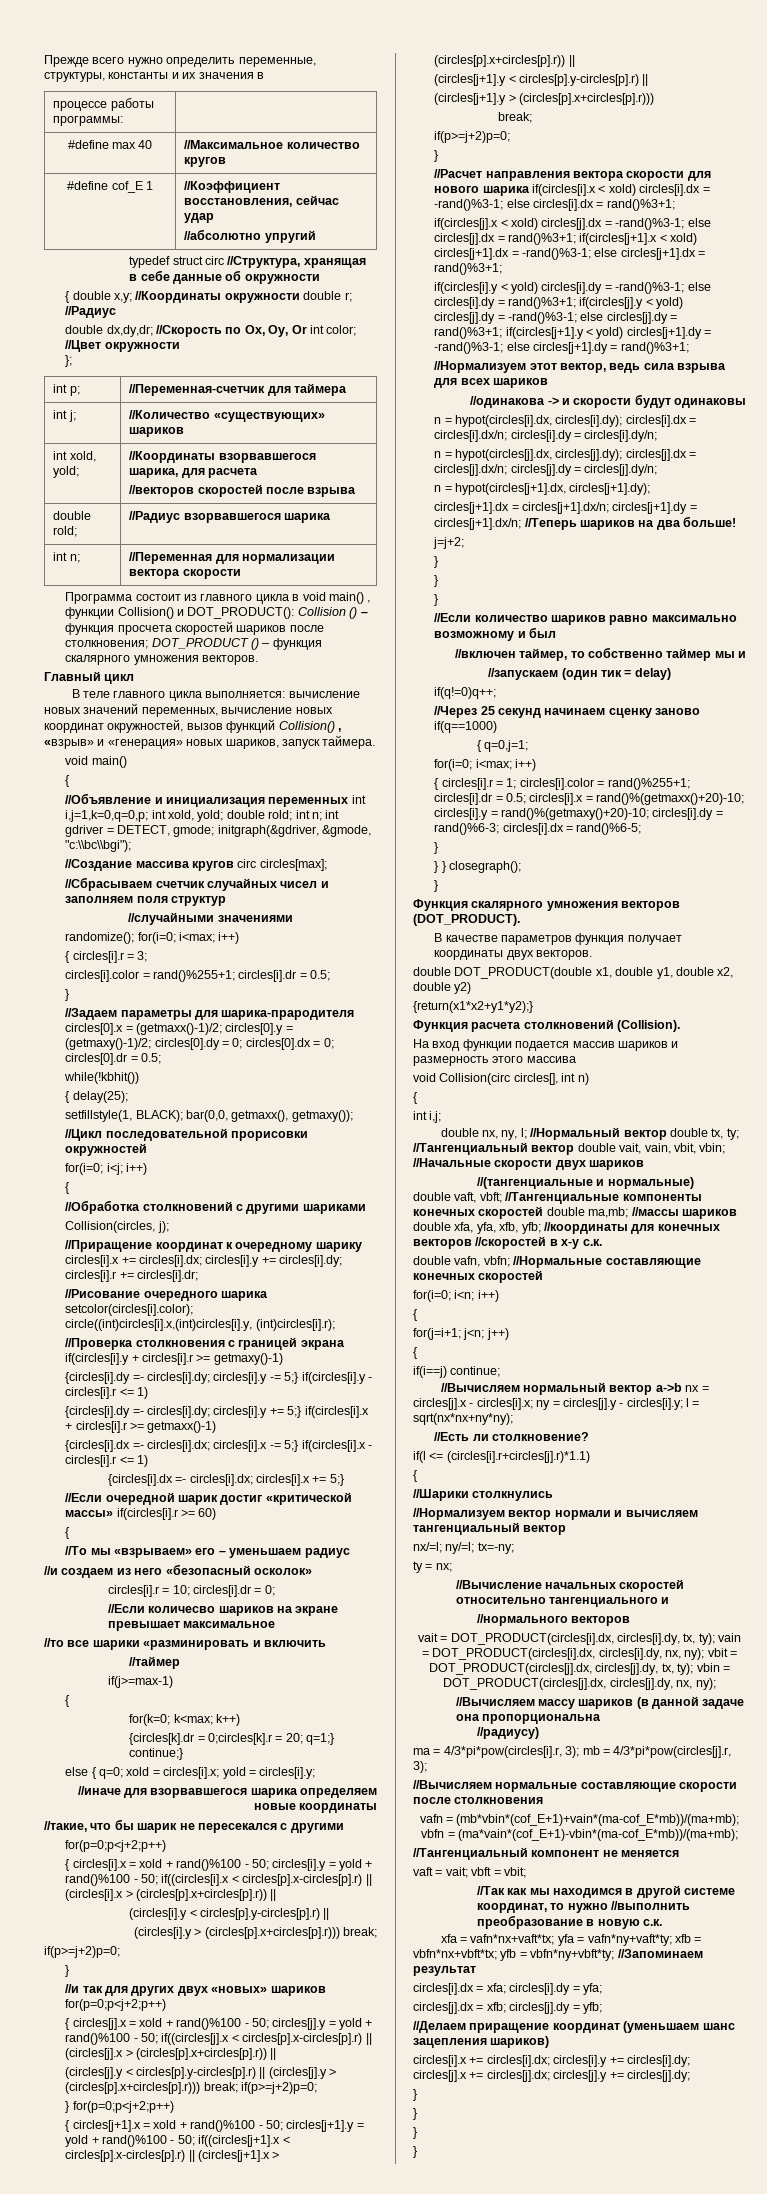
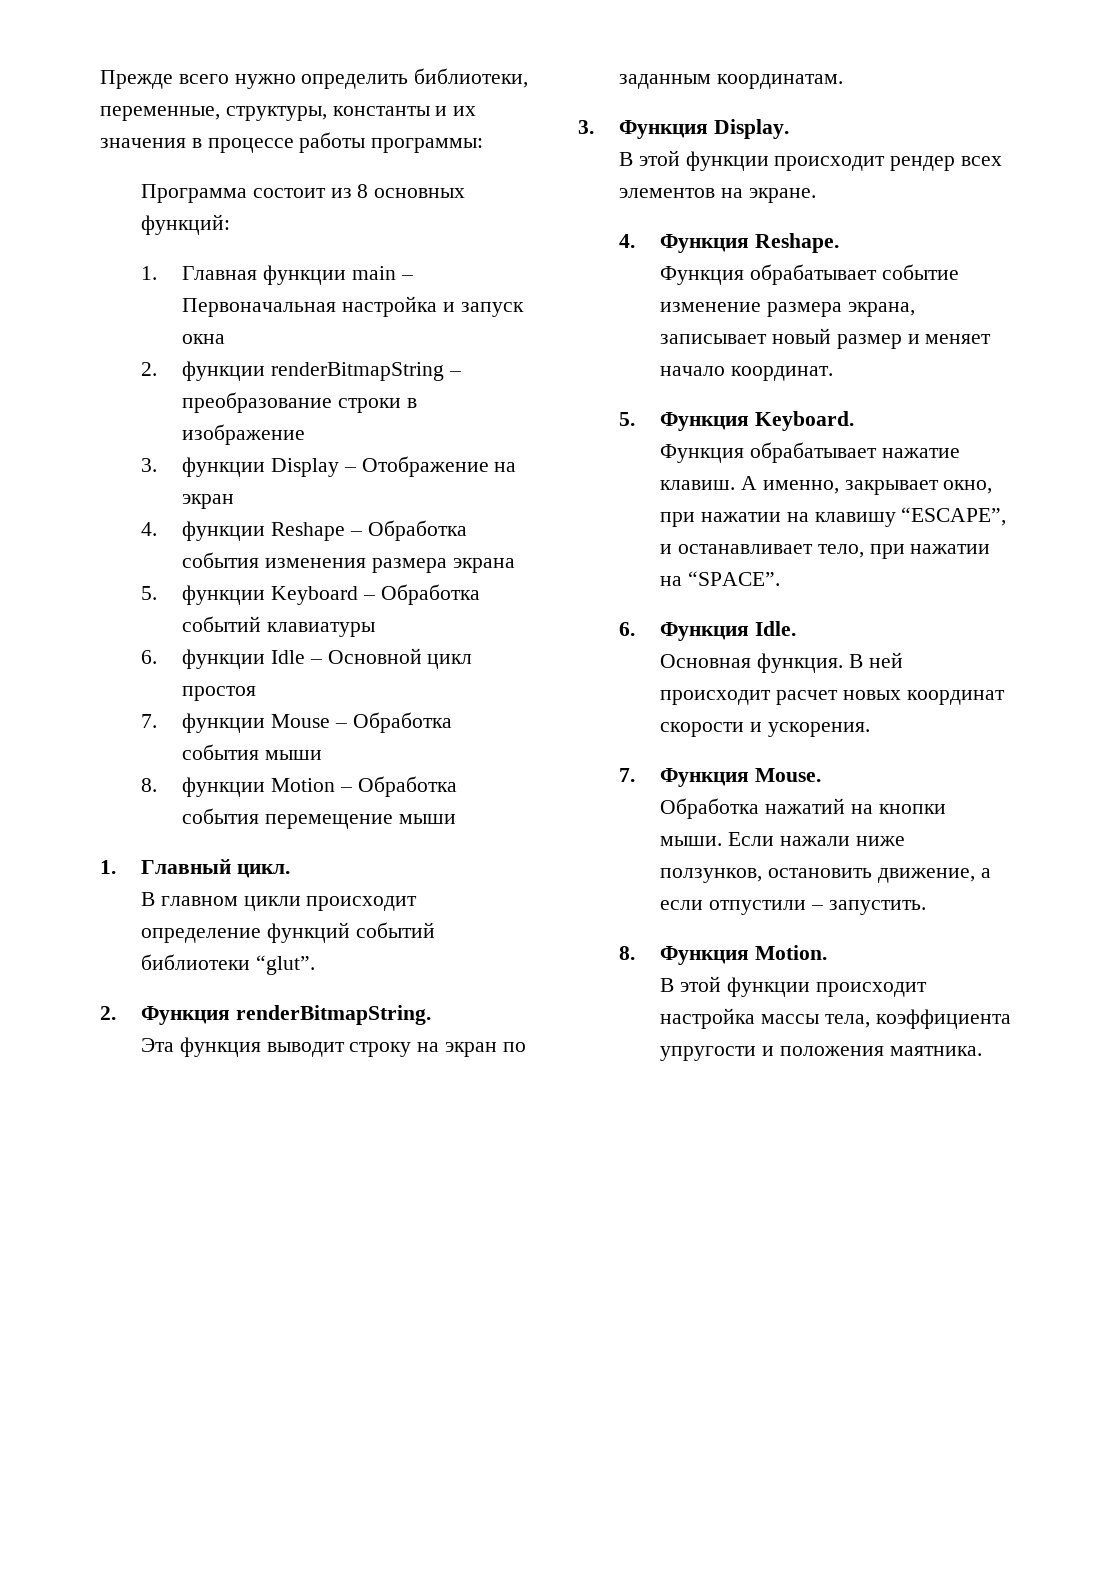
- Прежде всего нужно определить переменные, структуры, константы и их значения в
- процессе работы программы: |
- #define max 40 | //Максимальное количество кругов
- #define cof_E 1 | //Коэффициент восстановления, сейчас удар
- //абсолютно упругий
- typedef struct circ //Структура, хранящая в себе данные об окружности
- { double x,y; //Координаты окружности double r; //Радиус
- double dx,dy,dr; //Скорость по Ох, Оу, Оr int color; //Цвет окружности
- };
- int p; | //Переменная-счетчик для таймера
- int j; | //Количество «существующих» шариков
- int xold, yold; | //Координаты взорвавшегося шарика, для расчета
- //векторов скоростей после взрыва
- double rold; | //Радиус взорвавшегося шарика
- int n; | //Переменная для нормализации вектора скорости
- Программа состоит из главного цикла в void main() , функции Collision() и DOT_PRODUCT(): Collision () – функция просчета скоростей шариков после столкновения; DOT_PRODUCT () – функция скалярного умножения векторов.
- Главный цикл
- В теле главного цикла выполняется: вычисление новых значений переменных, вычисление новых координат окружностей, вызов функций Collision() , «взрыв» и «генерация» новых шариков, запуск таймера.
- void main()
- {
- //Объявление и инициализация переменных int i,j=1,k=0,q=0,p; int xold, yold; double rold; int n; int gdriver = DETECT, gmode; initgraph(&gdriver, &gmode, "c:\\bc\\bgi");
- //Создание массива кругов circ circles[max];
- //Сбрасываем счетчик случайных чисел и заполняем поля структур
- //случайными значениями
- randomize(); for(i=0; i<max; i++)
- { circles[i].r = 3;
- circles[i].color = rand()%255+1; circles[i].dr = 0.5;
- }
- //Задаем параметры для шарика-прародителя circles[0].x = (getmaxx()-1)/2; circles[0].y = (getmaxy()-1)/2; circles[0].dy = 0; circles[0].dx = 0; circles[0].dr = 0.5;
- while(!kbhit())
- { delay(25);
- setfillstyle(1, BLACK); bar(0,0, getmaxx(), getmaxy());
- //Цикл последовательной прорисовки окружностей
- for(i=0; i<j; i++)
- {
- //Обработка столкновений с другими шариками
- Collision(circles, j);
- //Приращение координат к очередному шарику circles[i].x += circles[i].dx; circles[i].y += circles[i].dy; circles[i].r += circles[i].dr;
- //Рисование очередного шарика setcolor(circles[i].color); circle((int)circles[i].x,(int)circles[i].y, (int)circles[i].r);
- //Проверка столкновения с границей экрана if(circles[i].y + circles[i].r >= getmaxy()-1)
- {circles[i].dy =- circles[i].dy; circles[i].y -= 5;} if(circles[i].y - circles[i].r <= 1)
- {circles[i].dy =- circles[i].dy; circles[i].y += 5;} if(circles[i].x + circles[i].r >= getmaxx()-1)
- {circles[i].dx =- circles[i].dx; circles[i].x -= 5;} if(circles[i].x - circles[i].r <= 1)
- {circles[i].dx =- circles[i].dx; circles[i].x += 5;}
- //Если очередной шарик достиг «критической массы» if(circles[i].r >= 60)
- {
- //То мы «взрываем» его – уменьшаем радиус
- //и создаем из него «безопасный осколок»
- circles[i].r = 10; circles[i].dr = 0;
- //Если количесво шариков на экране превышает максимальное
- //то все шарики «разминировать и включить
- //таймер
- if(j>=max-1)
- {
- for(k=0; k<max; k++)
- {circles[k].dr = 0;circles[k].r = 20; q=1;} continue;}
- else { q=0; xold = circles[i].x; yold = circles[i].y;
- //иначе для взорвавшегося шарика определяем новые координаты
- //такие, что бы шарик не пересекался с другими
- for(p=0;p<j+2;p++)
- { circles[i].x = xold + rand()%100 - 50; circles[i].y = yold + rand()%100 - 50; if((circles[i].x < circles[p].x-circles[p].r) || (circles[i].x > (circles[p].x+circles[p].r)) ||
- (circles[i].y < circles[p].y-circles[p].r) ||
- (circles[i].y > (circles[p].x+circles[p].r))) break;
- if(p>=j+2)p=0;
- }
- //и так для других двух «новых» шариков for(p=0;p<j+2;p++)
- { circles[j].x = xold + rand()%100 - 50; circles[j].y = yold + rand()%100 - 50; if((circles[j].x < circles[p].x-circles[p].r) || (circles[j].x > (circles[p].x+circles[p].r)) ||
- (circles[j].y < circles[p].y-circles[p].r) || (circles[j].y > (circles[p].x+circles[p].r))) break; if(p>=j+2)p=0;
- } for(p=0;p<j+2;p++)
- { circles[j+1].x = xold + rand()%100 - 50; circles[j+1].y = yold + rand()%100 - 50; if((circles[j+1].x < circles[p].x-circles[p].r) || (circles[j+1].x > (circles[p].x+circles[p].r)) ||
- (circles[j+1].y < circles[p].y-circles[p].r) ||
- (circles[j+1].y > (circles[p].x+circles[p].r)))
- break;
- if(p>=j+2)p=0;
- }
- //Расчет направления вектора скорости для нового шарика if(circles[i].x < xold) circles[i].dx = -rand()%3-1; else circles[i].dx = rand()%3+1;
- if(circles[j].x < xold) circles[j].dx = -rand()%3-1; else circles[j].dx = rand()%3+1; if(circles[j+1].x < xold) circles[j+1].dx = -rand()%3-1; else circles[j+1].dx = rand()%3+1;
- if(circles[i].y < yold) circles[i].dy = -rand()%3-1; else circles[i].dy = rand()%3+1; if(circles[j].y < yold) circles[j].dy = -rand()%3-1; else circles[j].dy = rand()%3+1; if(circles[j+1].y < yold) circles[j+1].dy = -rand()%3-1; else circles[j+1].dy = rand()%3+1;
- //Нормализуем этот вектор, ведь сила взрыва для всех шариков
- //одинакова -> и скорости будут одинаковы
- n = hypot(circles[i].dx, circles[i].dy); circles[i].dx = circles[i].dx/n; circles[i].dy = circles[i].dy/n;
- n = hypot(circles[j].dx, circles[j].dy); circles[j].dx = circles[j].dx/n; circles[j].dy = circles[j].dy/n;
- n = hypot(circles[j+1].dx, circles[j+1].dy);
- circles[j+1].dx = circles[j+1].dx/n; circles[j+1].dy = circles[j+1].dx/n; //Теперь шариков на два больше!
- j=j+2;
- }
- }
- }
- //Если количество шариков равно максимально возможному и был
- //включен таймер, то собственно таймер мы и
- //запускаем (один тик = delay)
- if(q!=0)q++;
- //Через 25 секунд начинаем сценку заново if(q==1000)
- { q=0,j=1;
- for(i=0; i<max; i++)
- { circles[i].r = 1; circles[i].color = rand()%255+1; circles[i].dr = 0.5; circles[i].x = rand()%(getmaxx()+20)-10; circles[i].y = rand()%(getmaxy()+20)-10; circles[i].dy = rand()%6-3; circles[i].dx = rand()%6-5;
- }
- } } closegraph();
- }
- Функция скалярного умножения векторов (DOT_PRODUCT).
- В качестве параметров функция получает координаты двух векторов.
- double DOT_PRODUCT(double x1, double y1, double x2, double y2)
- {return(x1*x2+y1*y2);}
- Функция расчета столкновений (Collision).
- На вход функции подается массив шариков и размерность этого массива
- void Collision(circ circles[], int n)
- {
- int i,j;
- double nx, ny, l; //Нормальный вектор double tx, ty; //Тангенциальный вектор double vait, vain, vbit, vbin; //Начальные скорости двух шариков
- //(тангенциальные и нормальные)
- double vaft, vbft; //Тангенциальные компоненты конечных скоростей double ma,mb; //массы шариков double xfa, yfa, xfb, yfb; //координаты для конечных векторов //скоростей в x-y с.к.
- double vafn, vbfn; //Нормальные составляющие конечных скоростей
- for(i=0; i<n; i++)
- {
- for(j=i+1; j<n; j++)
- {
- if(i==j) continue;
- //Вычисляем нормальный вектор a->b nx = circles[j].x - circles[i].x; ny = circles[j].y - circles[i].y; l = sqrt(nx*nx+ny*ny);
- //Есть ли столкновение?
- if(l <= (circles[i].r+circles[j].r)*1.1)
- {
- //Шарики столкнулись
- //Нормализуем вектор нормали и вычисляем тангенциальный вектор
- nx/=l; ny/=l; tx=-ny;
- ty = nx;
- //Вычисление начальных скоростей относительно тангенциального и
- //нормального векторов
- vait = DOT_PRODUCT(circles[i].dx, circles[i].dy, tx, ty); vain = DOT_PRODUCT(circles[i].dx, circles[i].dy, nx, ny); vbit = DOT_PRODUCT(circles[j].dx, circles[j].dy, tx, ty); vbin = DOT_PRODUCT(circles[j].dx, circles[j].dy, nx, ny);
- //Вычисляем массу шариков (в данной задаче она пропорциональна
- //радиусу)
- ma = 4/3*pi*pow(circles[i].r, 3); mb = 4/3*pi*pow(circles[j].r, 3);
- //Вычисляем нормальные составляющие скорости после столкновения
- vafn = (mb*vbin*(cof_E+1)+vain*(ma-cof_E*mb))/(ma+mb); vbfn = (ma*vain*(cof_E+1)-vbin*(ma-cof_E*mb))/(ma+mb);
- //Тангенциальный компонент не меняется
- vaft = vait; vbft = vbit;
- //Так как мы находимся в другой системе координат, то нужно //выполнить преобразование в новую с.к.
- xfa = vafn*nx+vaft*tx; yfa = vafn*ny+vaft*ty; xfb = vbfn*nx+vbft*tx; yfb = vbfn*ny+vbft*ty; //Запоминаем результат
- circles[i].dx = xfa; circles[i].dy = yfa;
- circles[j].dx = xfb; circles[j].dy = yfb;
- //Делаем приращение координат (уменьшаем шанс зацепления шариков)
- circles[i].x += circles[i].dx; circles[i].y += circles[i].dy; circles[j].x += circles[j].dx; circles[j].y += circles[j].dy;
- }
- }
- }
- }
+ Прежде всего нужно определить библиотеки, переменные, структуры, константы и их значения в процессе работы программы:
+ Программа состоит из 8 основных функций:
+ 1. Главная функции main – Первоначальная настройка и запуск окна
+ 2. функции renderBitmapString – преобразование строки в изображение
+ 3. функции Display – Отображение на экран
+ 4. функции Reshape – Обработка события изменения размера экрана
+ 5. функции Keyboard – Обработка событий клавиатуры
+ 6. функции Idle – Основной цикл простоя
+ 7. функции Mouse – Обработка события мыши
+ 8. функции Motion – Обработка события перемещение мыши
+ 1. Главный цикл.
+ В главном цикли происходит определение функций событий библиотеки “glut”.
+ 2. Функция renderBitmapString.
+ Эта функция выводит строку на экран по заданным координатам.
+ 3. Функция Display.
+ В этой функции происходит рендер всех элементов на экране.
+ 4. Функция Reshape.
+ Функция обрабатывает событие изменение размера экрана, записывает новый размер и меняет начало координат.
+ 5. Функция Keyboard.
+ Функция обрабатывает нажатие клавиш. А именно, закрывает окно, при нажатии на клавишу “ESCAPE”, и останавливает тело, при нажатии на “SPACE”.
+ 6. Функция Idle.
+ Основная функция. В ней происходит расчет новых координат скорости и ускорения.
+ 7. Функция Mouse.
+ Обработка нажатий на кнопки мыши. Если нажали ниже ползунков, остановить движение, а если отпустили – запустить.
+ 8. Функция Motion.
+ В этой функции происходит настройка массы тела, коэффициента упругости и положения маятника.

